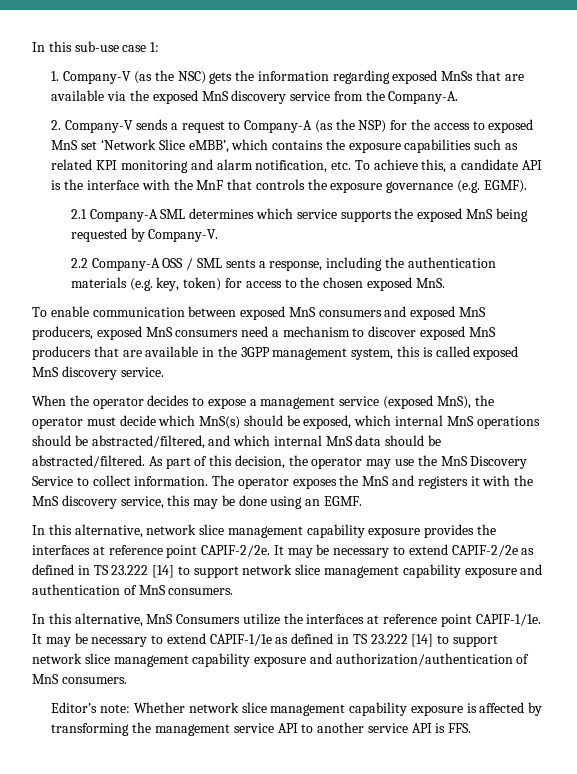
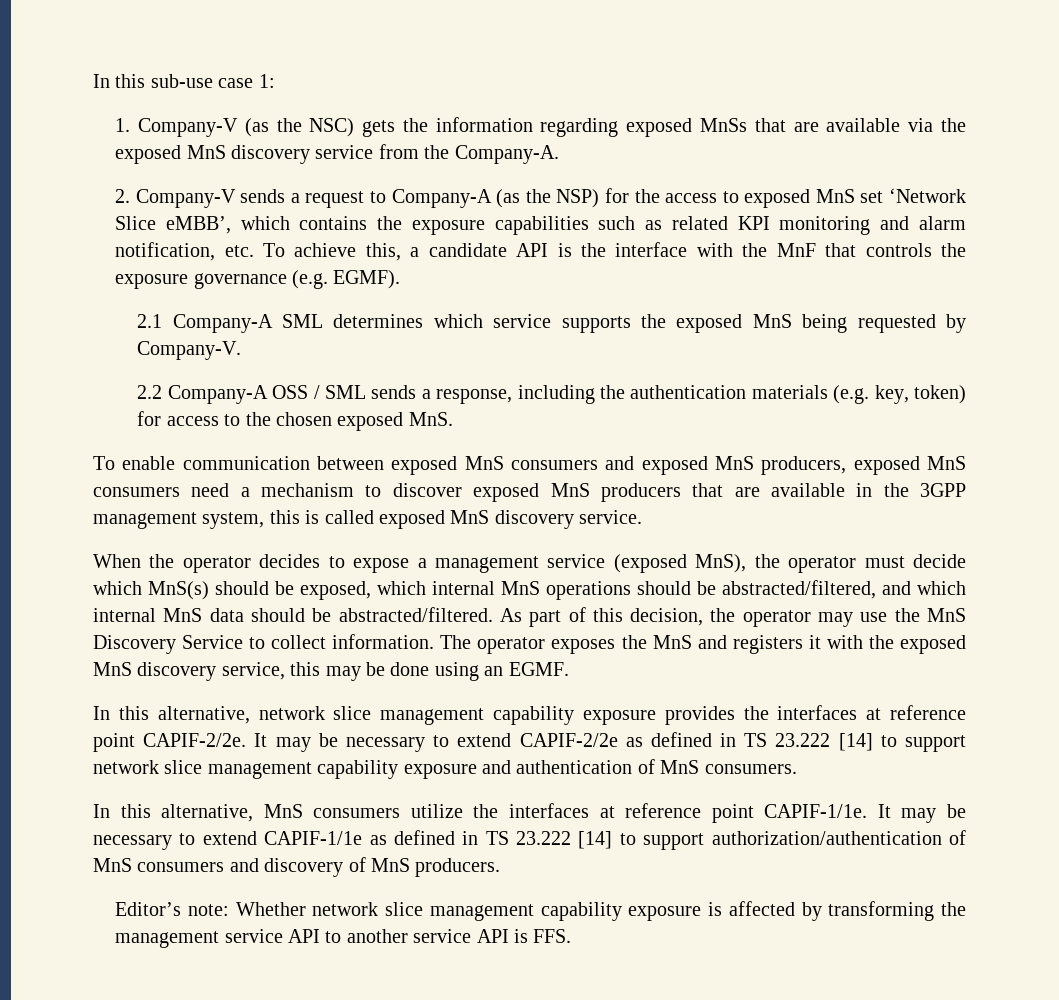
- 2.2 Company-A OSS / SML sents a response, including the authentication materials (e.g. key, token) for access to the chosen exposed MnS.
+ 2.2 Company-A OSS / SML sends a response, including the authentication materials (e.g. key, token) for access to the chosen exposed MnS.
- The operator exposes the MnS and registers it with the MnS discovery service, this may be done using an EGMF.
+ The operator exposes the MnS and registers it with the exposed MnS discovery service, this may be done using an EGMF.
- In this alternative, MnS Consumers utilize the interfaces at reference point CAPIF-1/1e.
+ In this alternative, MnS consumers utilize the interfaces at reference point CAPIF-1/1e.
- It may be necessary to extend CAPIF-1/1e as defined in TS 23.222 [14] to support network slice management capability exposure and authorization/authentication of MnS consumers.
+ It may be necessary to extend CAPIF-1/1e as defined in TS 23.222 [14] to support authorization/authentication of MnS consumers and discovery of MnS producers.

